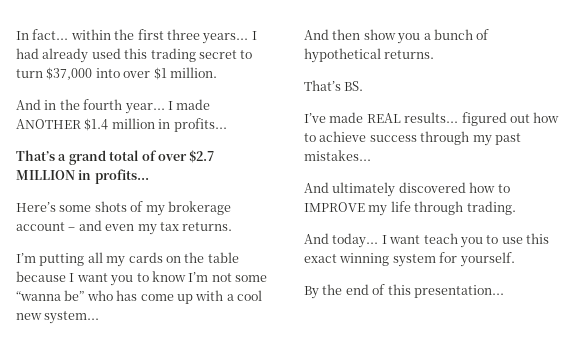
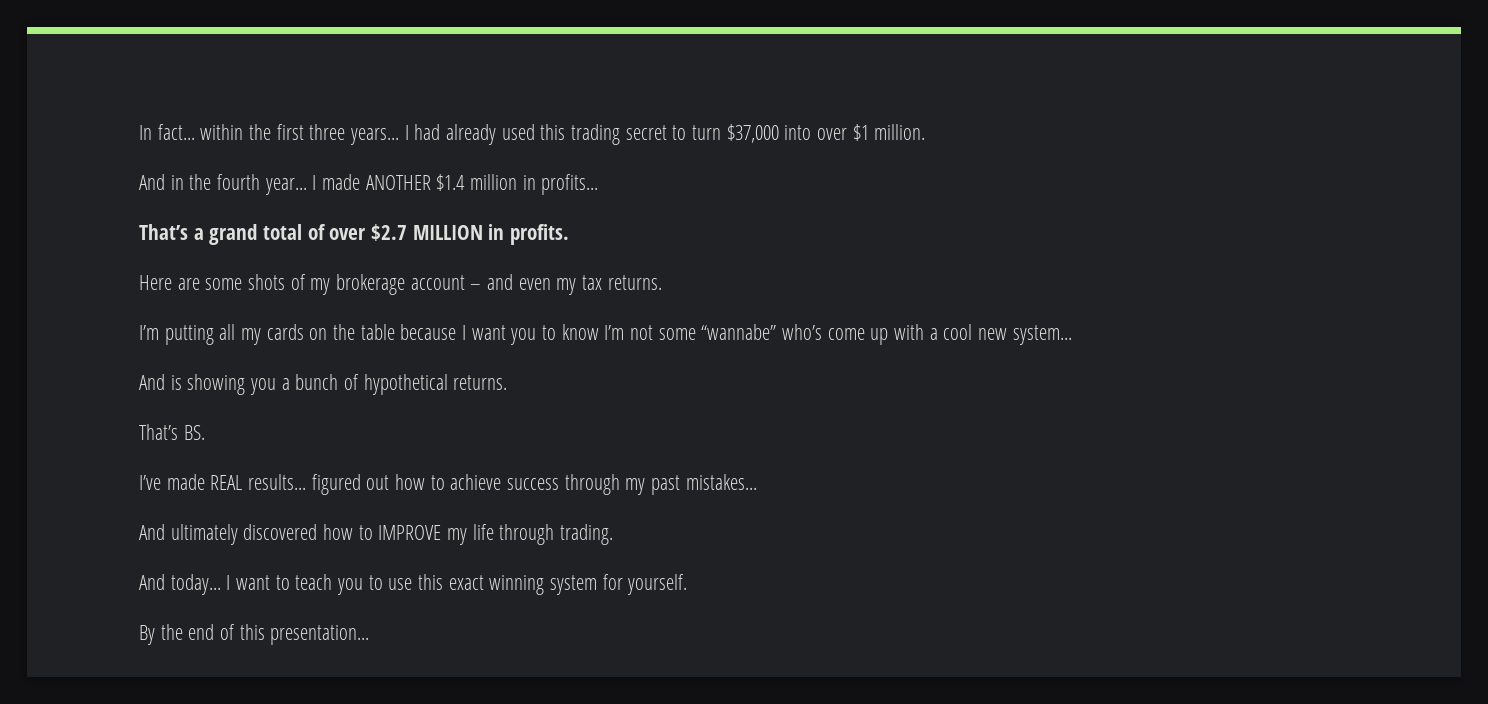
- That’s a grand total of over $2.7 MILLION in profits...
- Here’s some shots of my brokerage account – and even my tax returns.
+ That’s a grand total of over $2.7 MILLION in profits.
+ Here are some shots of my brokerage account – and even my tax returns.
- I’m putting all my cards on the table because I want you to know I’m not some “wanna be” who has come up with a cool new system...
+ I’m putting all my cards on the table because I want you to know I’m not some “wannabe” who’s come up with a cool new system...
- And then show you a bunch of hypothetical returns.
+ And is showing you a bunch of hypothetical returns.
- I want teach you to use this exact winning system for yourself.
+ I want to teach you to use this exact winning system for yourself.

